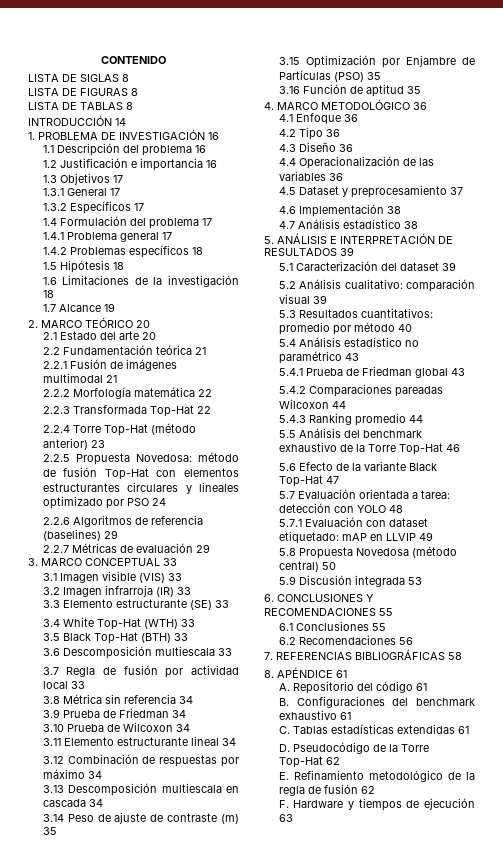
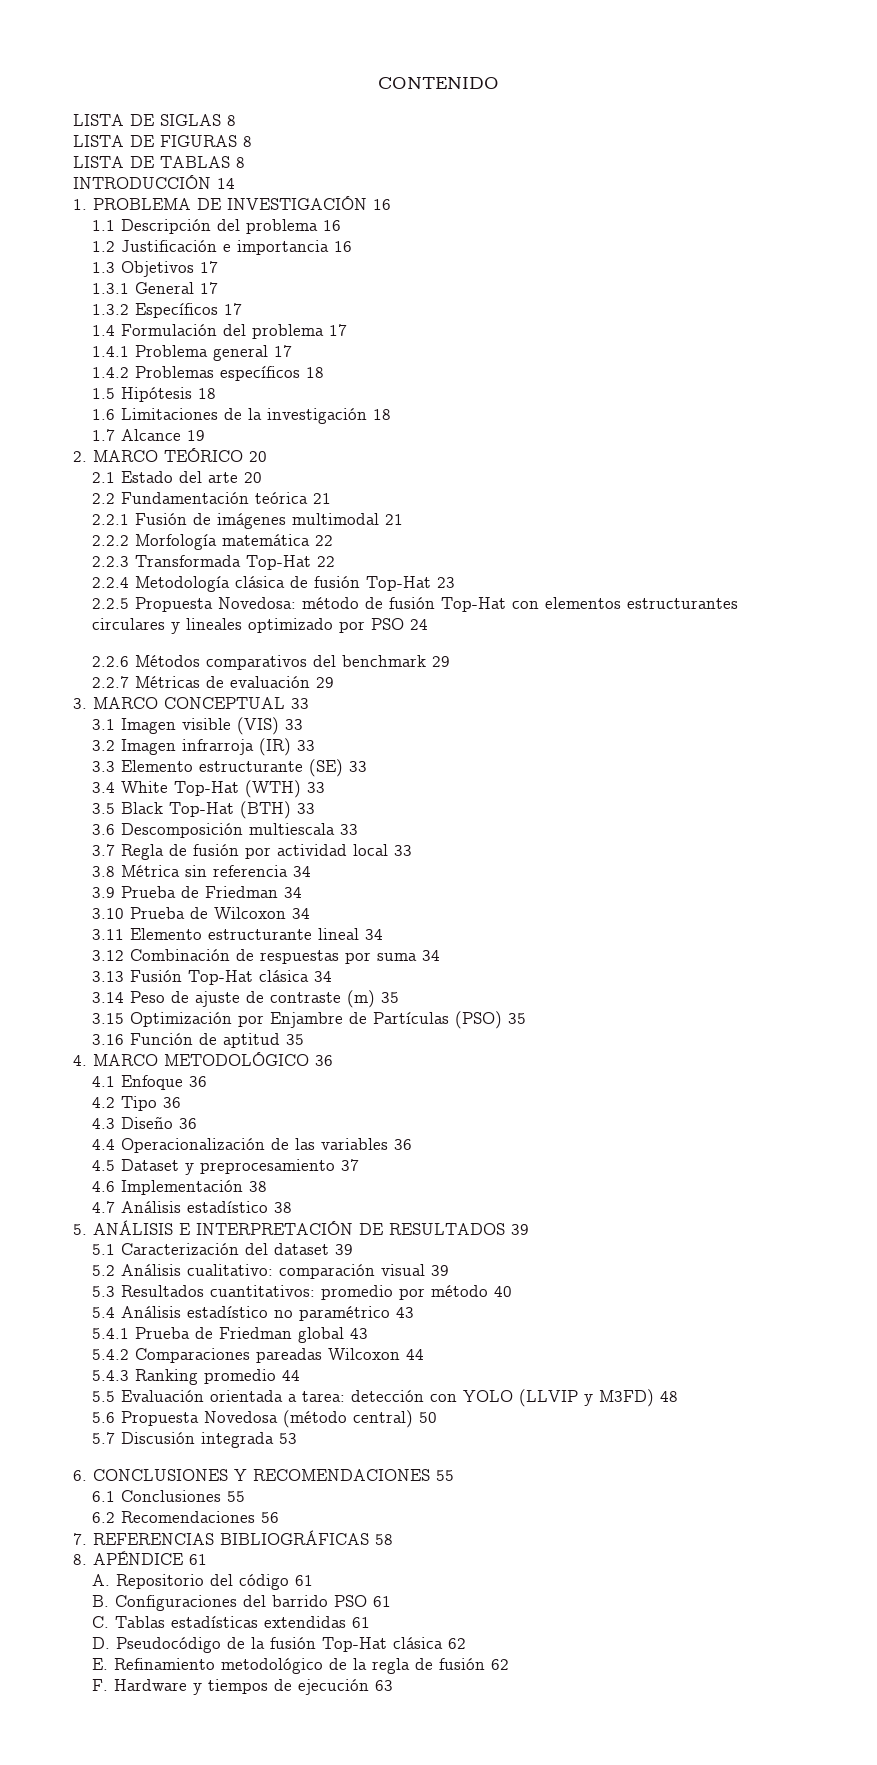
- 2.2.4 Torre Top-Hat (método anterior) 23
+ 2.2.4 Metodología clásica de fusión Top-Hat 23
- 2.2.6 Algoritmos de referencia (baselines) 29
+ 2.2.6 Métodos comparativos del benchmark 29
- 3.12 Combinación de respuestas por máximo 34
+ 3.12 Combinación de respuestas por suma 34
- 3.13 Descomposición multiescala en cascada 34
+ 3.13 Fusión Top-Hat clásica 34
- 5.5 Análisis del benchmark exhaustivo de la Torre Top-Hat 46
- 5.6 Efecto de la variante Black Top-Hat 47
- 5.7 Evaluación orientada a tarea: detección con YOLO 48
- 5.7.1 Evaluación con dataset etiquetado: mAP en LLVIP 49
- 5.8 Propuesta Novedosa (método central) 50
+ 5.5 Evaluación orientada a tarea: detección con YOLO (LLVIP y M3FD) 48
+ 5.6 Propuesta Novedosa (método central) 50
- 5.9 Discusión integrada 53
+ 5.7 Discusión integrada 53
- B. Configuraciones del benchmark exhaustivo 61
+ B. Configuraciones del barrido PSO 61
- D. Pseudocódigo de la Torre Top-Hat 62
+ D. Pseudocódigo de la fusión Top-Hat clásica 62

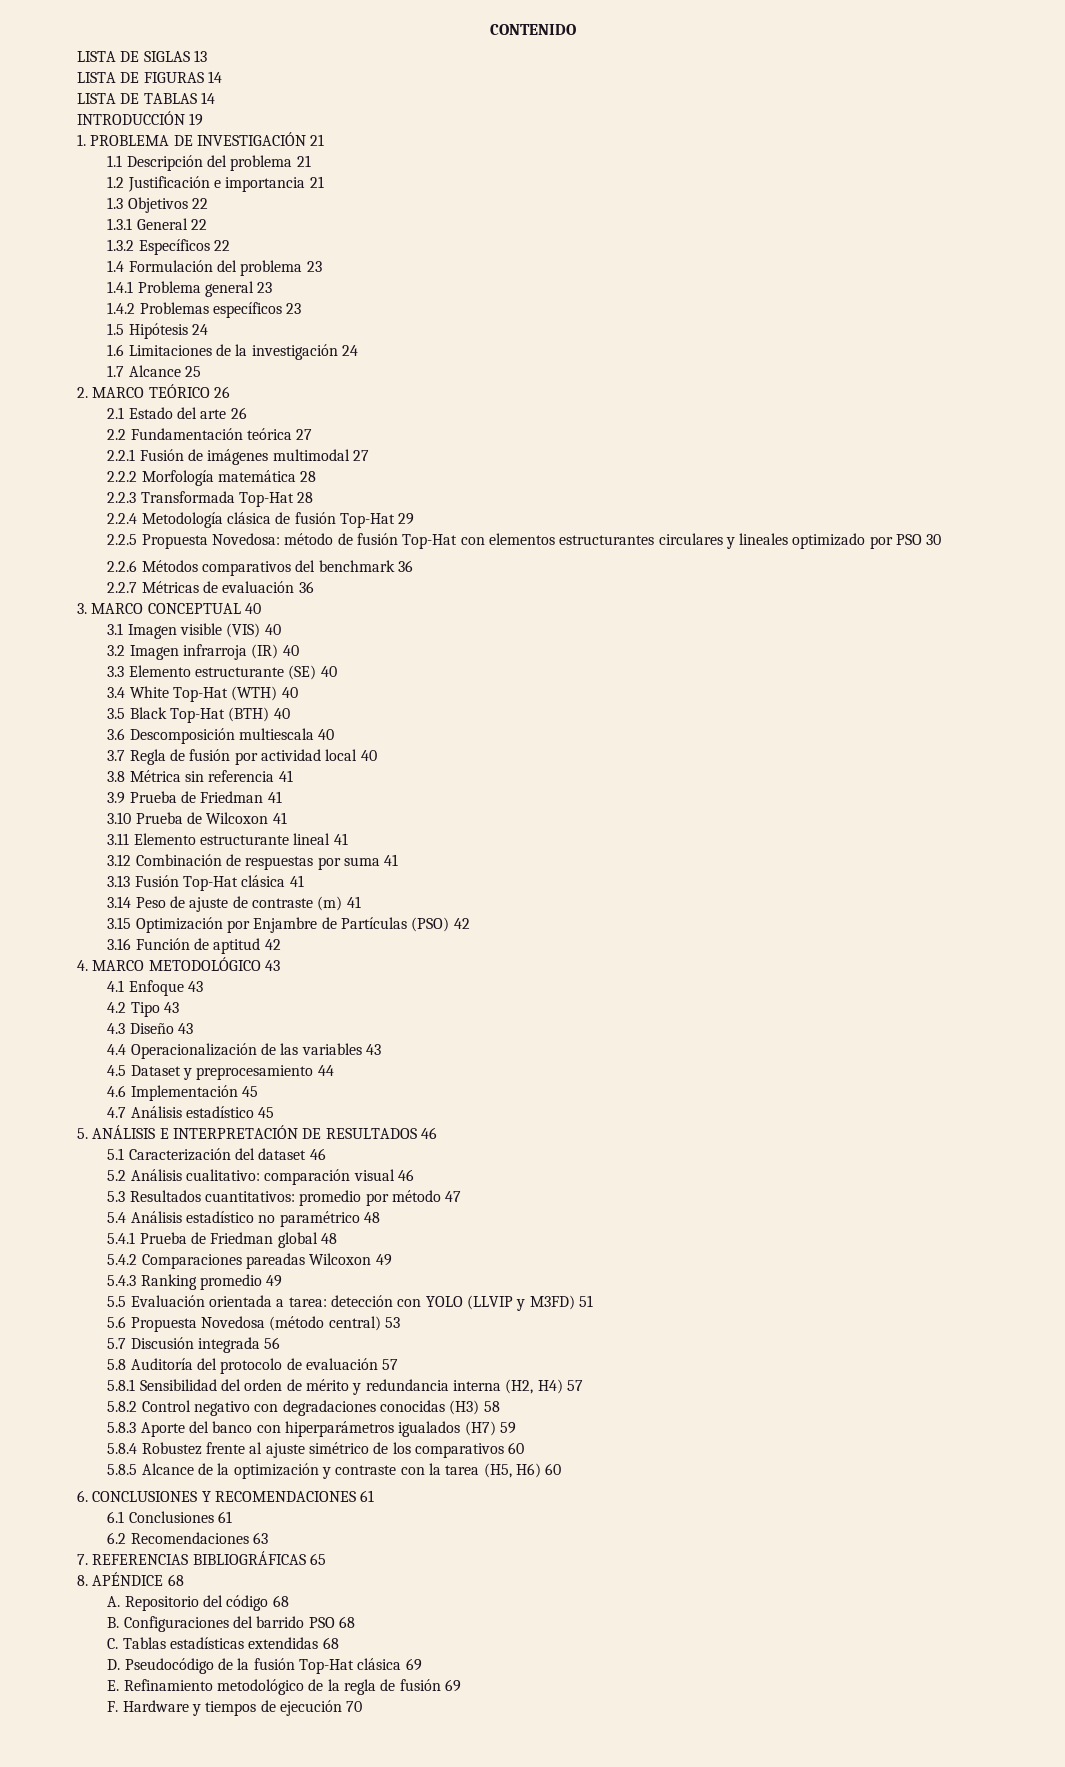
- LISTA DE SIGLAS 8
+ LISTA DE SIGLAS 13
- LISTA DE FIGURAS 8
+ LISTA DE FIGURAS 14
- LISTA DE TABLAS 8
+ LISTA DE TABLAS 14
- INTRODUCCIÓN 14
+ INTRODUCCIÓN 19
- 1. PROBLEMA DE INVESTIGACIÓN 16
+ 1. PROBLEMA DE INVESTIGACIÓN 21
- 1.1 Descripción del problema 16
+ 1.1 Descripción del problema 21
- 1.2 Justificación e importancia 16
+ 1.2 Justificación e importancia 21
- 1.3 Objetivos 17
+ 1.3 Objetivos 22
- 1.3.1 General 17
+ 1.3.1 General 22
- 1.3.2 Específicos 17
+ 1.3.2 Específicos 22
- 1.4 Formulación del problema 17
+ 1.4 Formulación del problema 23
- 1.4.1 Problema general 17
+ 1.4.1 Problema general 23
- 1.4.2 Problemas específicos 18
+ 1.4.2 Problemas específicos 23
- 1.5 Hipótesis 18
+ 1.5 Hipótesis 24
- 1.6 Limitaciones de la investigación 18
+ 1.6 Limitaciones de la investigación 24
- 1.7 Alcance 19
+ 1.7 Alcance 25
- 2. MARCO TEÓRICO 20
+ 2. MARCO TEÓRICO 26
- 2.1 Estado del arte 20
+ 2.1 Estado del arte 26
- 2.2 Fundamentación teórica 21
+ 2.2 Fundamentación teórica 27
- 2.2.1 Fusión de imágenes multimodal 21
+ 2.2.1 Fusión de imágenes multimodal 27
- 2.2.2 Morfología matemática 22
+ 2.2.2 Morfología matemática 28
- 2.2.3 Transformada Top-Hat 22
+ 2.2.3 Transformada Top-Hat 28
- 2.2.4 Metodología clásica de fusión Top-Hat 23
+ 2.2.4 Metodología clásica de fusión Top-Hat 29
- 2.2.5 Propuesta Novedosa: método de fusión Top-Hat con elementos estructurantes circulares y lineales optimizado por PSO 24
+ 2.2.5 Propuesta Novedosa: método de fusión Top-Hat con elementos estructurantes circulares y lineales optimizado por PSO 30
- 2.2.6 Métodos comparativos del benchmark 29
+ 2.2.6 Métodos comparativos del benchmark 36
- 2.2.7 Métricas de evaluación 29
+ 2.2.7 Métricas de evaluación 36
- 3. MARCO CONCEPTUAL 33
+ 3. MARCO CONCEPTUAL 40
- 3.1 Imagen visible (VIS) 33
+ 3.1 Imagen visible (VIS) 40
- 3.2 Imagen infrarroja (IR) 33
+ 3.2 Imagen infrarroja (IR) 40
- 3.3 Elemento estructurante (SE) 33
+ 3.3 Elemento estructurante (SE) 40
- 3.4 White Top-Hat (WTH) 33
+ 3.4 White Top-Hat (WTH) 40
- 3.5 Black Top-Hat (BTH) 33
+ 3.5 Black Top-Hat (BTH) 40
- 3.6 Descomposición multiescala 33
+ 3.6 Descomposición multiescala 40
- 3.7 Regla de fusión por actividad local 33
+ 3.7 Regla de fusión por actividad local 40
- 3.8 Métrica sin referencia 34
+ 3.8 Métrica sin referencia 41
- 3.9 Prueba de Friedman 34
+ 3.9 Prueba de Friedman 41
- 3.10 Prueba de Wilcoxon 34
+ 3.10 Prueba de Wilcoxon 41
- 3.11 Elemento estructurante lineal 34
+ 3.11 Elemento estructurante lineal 41
- 3.12 Combinación de respuestas por suma 34
+ 3.12 Combinación de respuestas por suma 41
- 3.13 Fusión Top-Hat clásica 34
+ 3.13 Fusión Top-Hat clásica 41
- 3.14 Peso de ajuste de contraste (m) 35
+ 3.14 Peso de ajuste de contraste (m) 41
- 3.15 Optimización por Enjambre de Partículas (PSO) 35
+ 3.15 Optimización por Enjambre de Partículas (PSO) 42
- 3.16 Función de aptitud 35
+ 3.16 Función de aptitud 42
- 4. MARCO METODOLÓGICO 36
+ 4. MARCO METODOLÓGICO 43
- 4.1 Enfoque 36
+ 4.1 Enfoque 43
- 4.2 Tipo 36
+ 4.2 Tipo 43
- 4.3 Diseño 36
+ 4.3 Diseño 43
- 4.4 Operacionalización de las variables 36
+ 4.4 Operacionalización de las variables 43
- 4.5 Dataset y preprocesamiento 37
+ 4.5 Dataset y preprocesamiento 44
- 4.6 Implementación 38
+ 4.6 Implementación 45
- 4.7 Análisis estadístico 38
+ 4.7 Análisis estadístico 45
- 5. ANÁLISIS E INTERPRETACIÓN DE RESULTADOS 39
+ 5. ANÁLISIS E INTERPRETACIÓN DE RESULTADOS 46
- 5.1 Caracterización del dataset 39
+ 5.1 Caracterización del dataset 46
- 5.2 Análisis cualitativo: comparación visual 39
+ 5.2 Análisis cualitativo: comparación visual 46
- 5.3 Resultados cuantitativos: promedio por método 40
+ 5.3 Resultados cuantitativos: promedio por método 47
- 5.4 Análisis estadístico no paramétrico 43
+ 5.4 Análisis estadístico no paramétrico 48
- 5.4.1 Prueba de Friedman global 43
+ 5.4.1 Prueba de Friedman global 48
- 5.4.2 Comparaciones pareadas Wilcoxon 44
+ 5.4.2 Comparaciones pareadas Wilcoxon 49
- 5.4.3 Ranking promedio 44
+ 5.4.3 Ranking promedio 49
- 5.5 Evaluación orientada a tarea: detección con YOLO (LLVIP y M3FD) 48
+ 5.5 Evaluación orientada a tarea: detección con YOLO (LLVIP y M3FD) 51
- 5.6 Propuesta Novedosa (método central) 50
+ 5.6 Propuesta Novedosa (método central) 53
- 5.7 Discusión integrada 53
+ 5.7 Discusión integrada 56
+ 5.8 Auditoría del protocolo de evaluación 57
+ 5.8.1 Sensibilidad del orden de mérito y redundancia interna (H2, H4) 57
+ 5.8.2 Control negativo con degradaciones conocidas (H3) 58
+ 5.8.3 Aporte del banco con hiperparámetros igualados (H7) 59
+ 5.8.4 Robustez frente al ajuste simétrico de los comparativos 60
+ 5.8.5 Alcance de la optimización y contraste con la tarea (H5, H6) 60
- 6. CONCLUSIONES Y RECOMENDACIONES 55
+ 6. CONCLUSIONES Y RECOMENDACIONES 61
- 6.1 Conclusiones 55
+ 6.1 Conclusiones 61
- 6.2 Recomendaciones 56
+ 6.2 Recomendaciones 63
- 7. REFERENCIAS BIBLIOGRÁFICAS 58
+ 7. REFERENCIAS BIBLIOGRÁFICAS 65
- 8. APÉNDICE 61
+ 8. APÉNDICE 68
- A. Repositorio del código 61
+ A. Repositorio del código 68
- B. Configuraciones del barrido PSO 61
+ B. Configuraciones del barrido PSO 68
- C. Tablas estadísticas extendidas 61
+ C. Tablas estadísticas extendidas 68
- D. Pseudocódigo de la fusión Top-Hat clásica 62
+ D. Pseudocódigo de la fusión Top-Hat clásica 69
- E. Refinamiento metodológico de la regla de fusión 62
+ E. Refinamiento metodológico de la regla de fusión 69
- F. Hardware y tiempos de ejecución 63
+ F. Hardware y tiempos de ejecución 70

